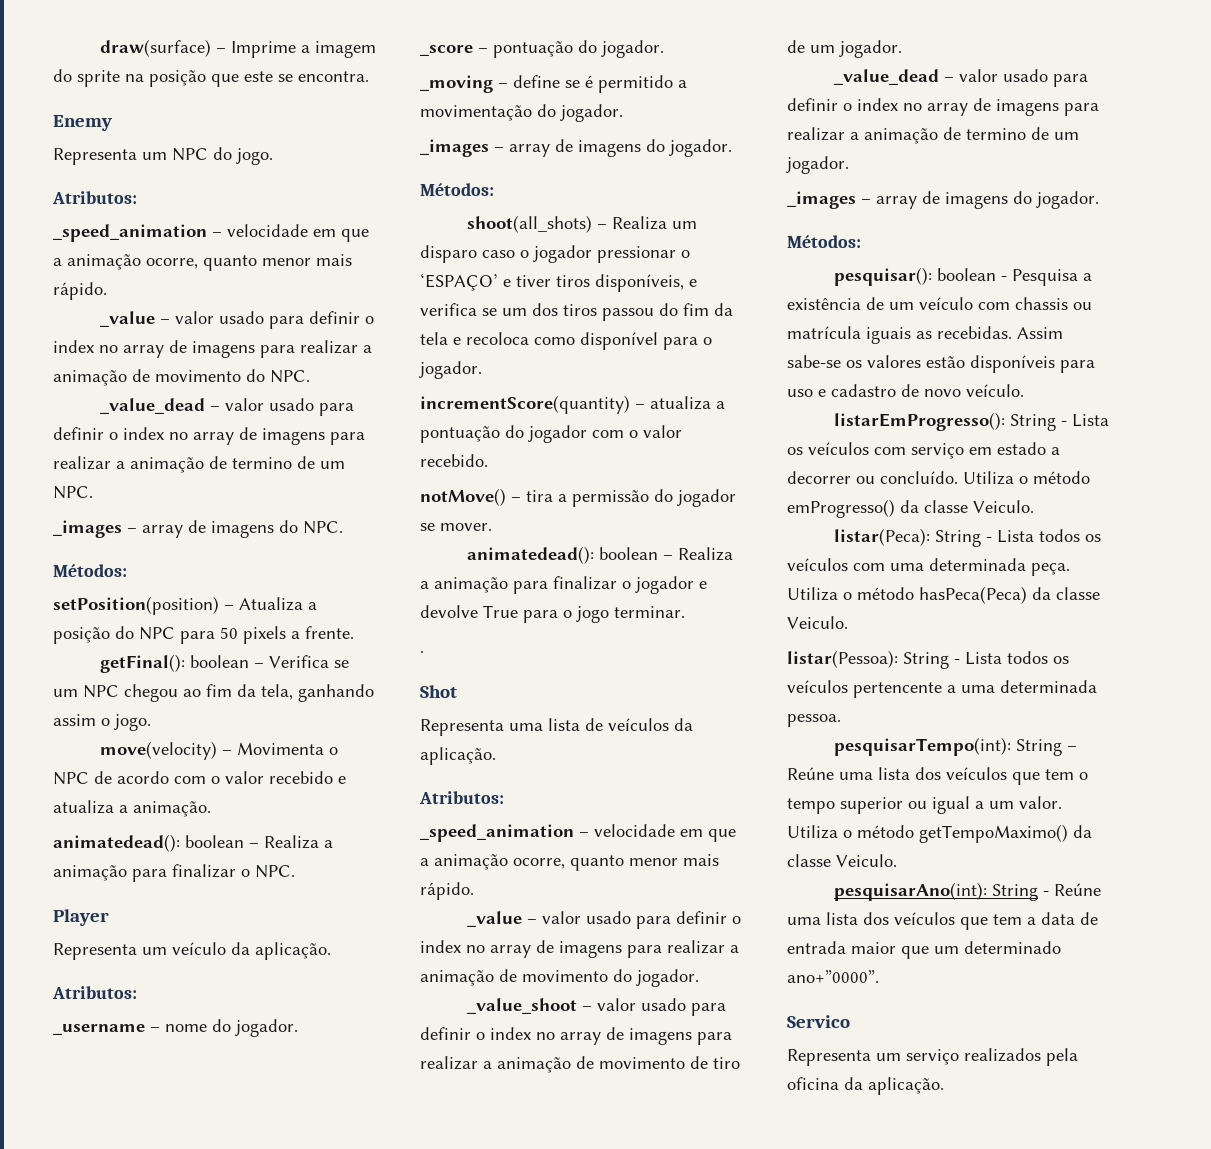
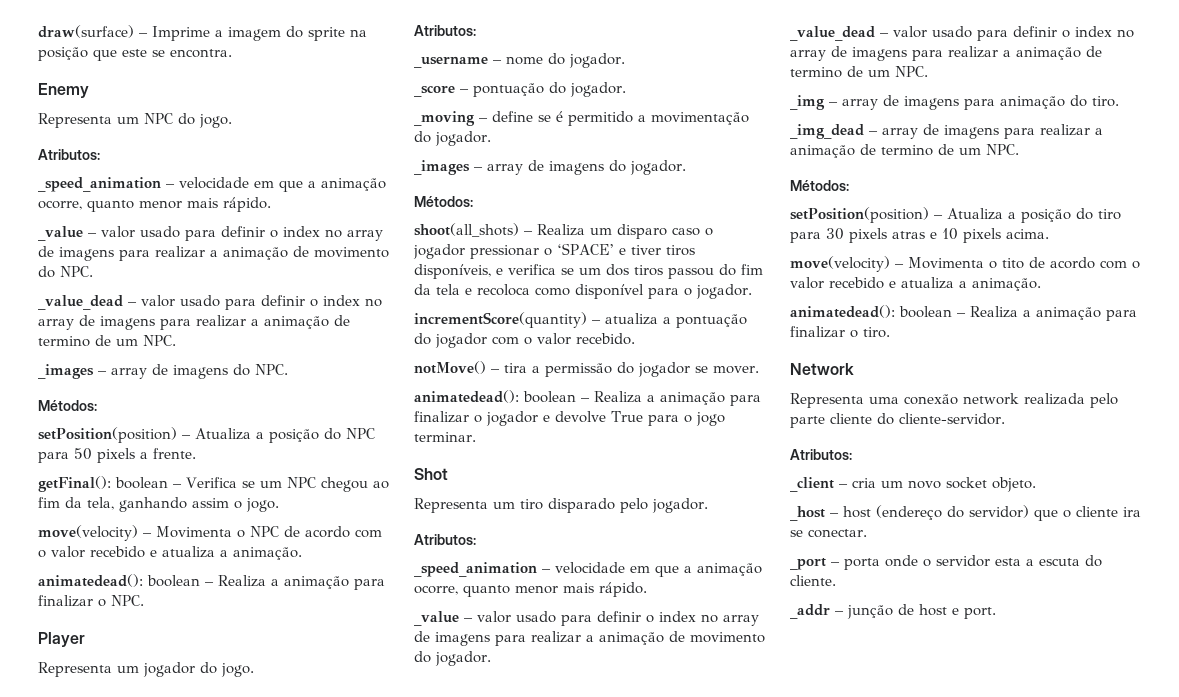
- Representa um veículo da aplicação.
+ Representa um jogador do jogo.
- shoot(all_shots) – Realiza um disparo caso o jogador pressionar o ‘ESPAÇO’ e tiver tiros disponíveis, e verifica se um dos tiros passou do fim da tela e recoloca como disponível para o jogador.
+ shoot(all_shots) – Realiza um disparo caso o jogador pressionar o ‘SPACE’ e tiver tiros disponíveis, e verifica se um dos tiros passou do fim da tela e recoloca como disponível para o jogador.
- .
- Representa uma lista de veículos da aplicação.
+ Representa um tiro disparado pelo jogador.
  _value – valor usado para definir o index no array de imagens para realizar a animação de movimento do jogador.
- _value_shoot – valor usado para definir o index no array de imagens para realizar a animação de movimento de tiro de um jogador.
- _value_dead – valor usado para definir o index no array de imagens para realizar a animação de termino de um jogador.
- _images – array de imagens do jogador.
+ _value_dead – valor usado para definir o index no array de imagens para realizar a animação de termino de um NPC.
+ _img – array de imagens para animação do tiro.
+ _img_dead – array de imagens para realizar a animação de termino de um NPC.
  Métodos:
- pesquisar(): boolean - Pesquisa a existência de um veículo com chassis ou matrícula iguais as recebidas. Assim sabe-se os valores estão disponíveis para uso e cadastro de novo veículo.
- listarEmProgresso(): String - Lista os veículos com serviço em estado a decorrer ou concluído. Utiliza o método emProgresso() da classe Veiculo.
- listar(Peca): String - Lista todos os veículos com uma determinada peça. Utiliza o método hasPeca(Peca) da classe Veiculo.
- listar(Pessoa): String - Lista todos os veículos pertencente a uma determinada pessoa.
- pesquisarTempo(int): String – Reúne uma lista dos veículos que tem o tempo superior ou igual a um valor. Utiliza o método getTempoMaximo() da classe Veiculo.
- pesquisarAno(int): String - Reúne uma lista dos veículos que tem a data de entrada maior que um determinado ano+”0000”.
- Servico
- Representa um serviço realizados pela oficina da aplicação.
+ setPosition(position) – Atualiza a posição do tiro para 30 pixels atras e 10 pixels acima.
+ move(velocity) – Movimenta o tito de acordo com o valor recebido e atualiza a animação.
+ animatedead(): boolean – Realiza a animação para finalizar o tiro.
+ Network
+ Representa uma conexão network realizada pelo parte cliente do cliente-servidor.
+ Atributos:
+ _client – cria um novo socket objeto.
+ _host – host (endereço do servidor) que o cliente ira se conectar.
+ _port – porta onde o servidor esta a escuta do cliente.
+ _addr – junção de host e port.

